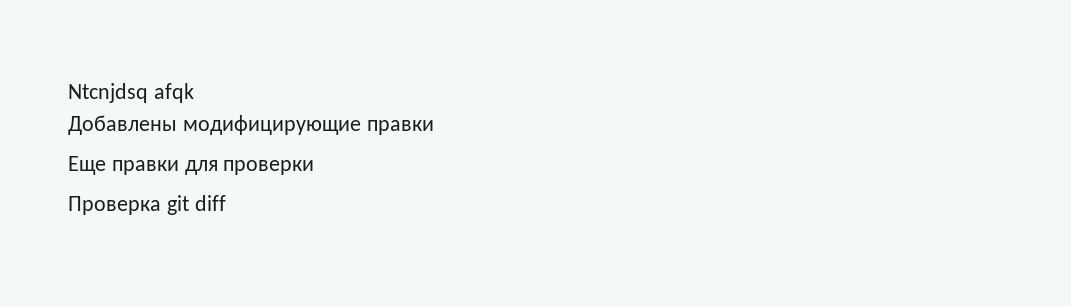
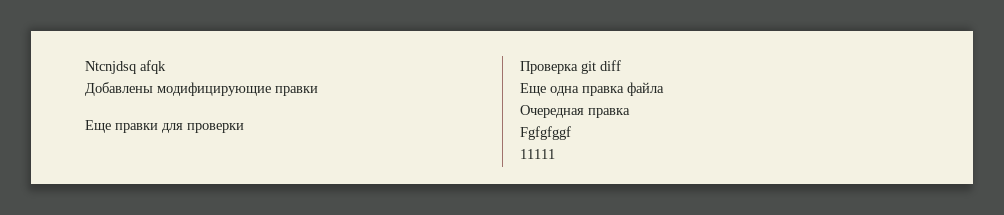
+ Еще одна правка файла
+ Очередная правка
+ Fgfgfggf
+ 11111

